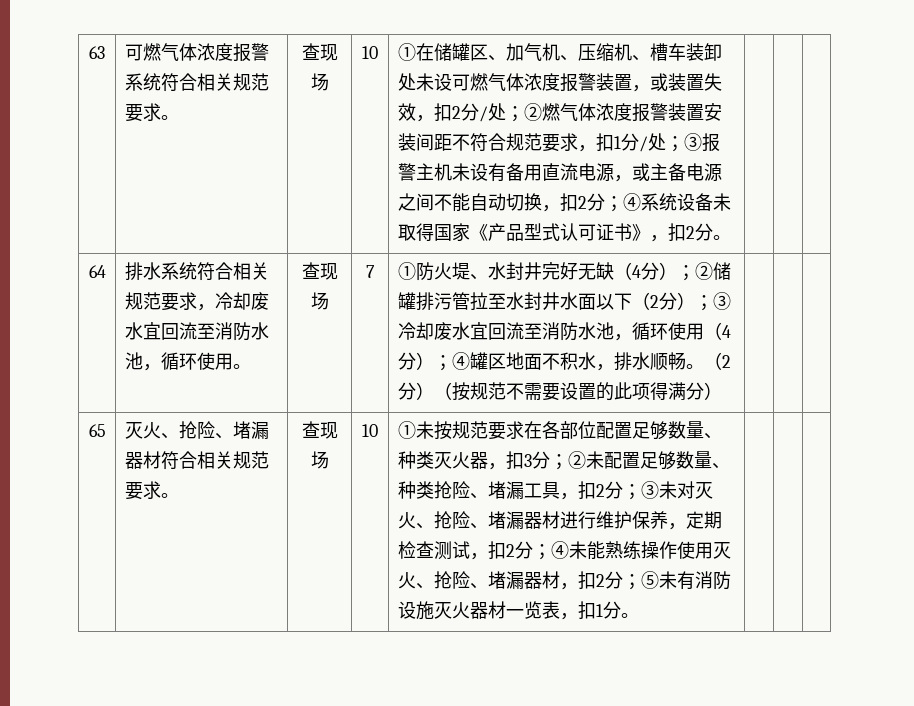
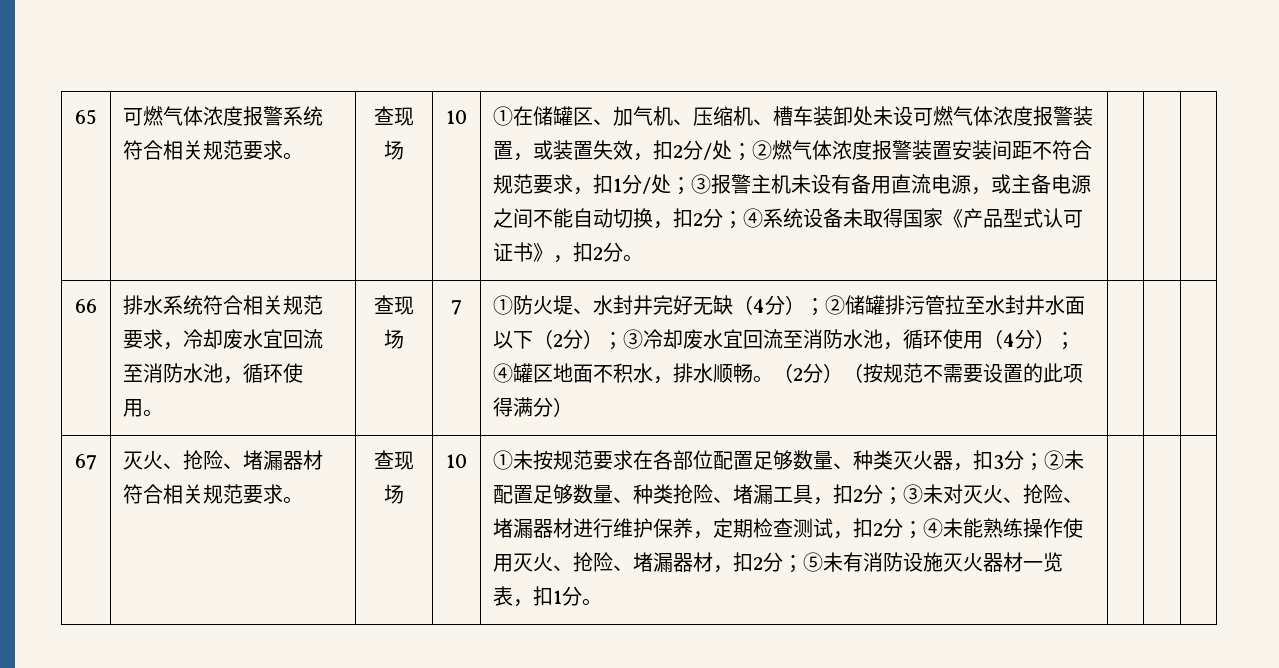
- 63
+ 65
- 64
+ 66
- 65
+ 67

